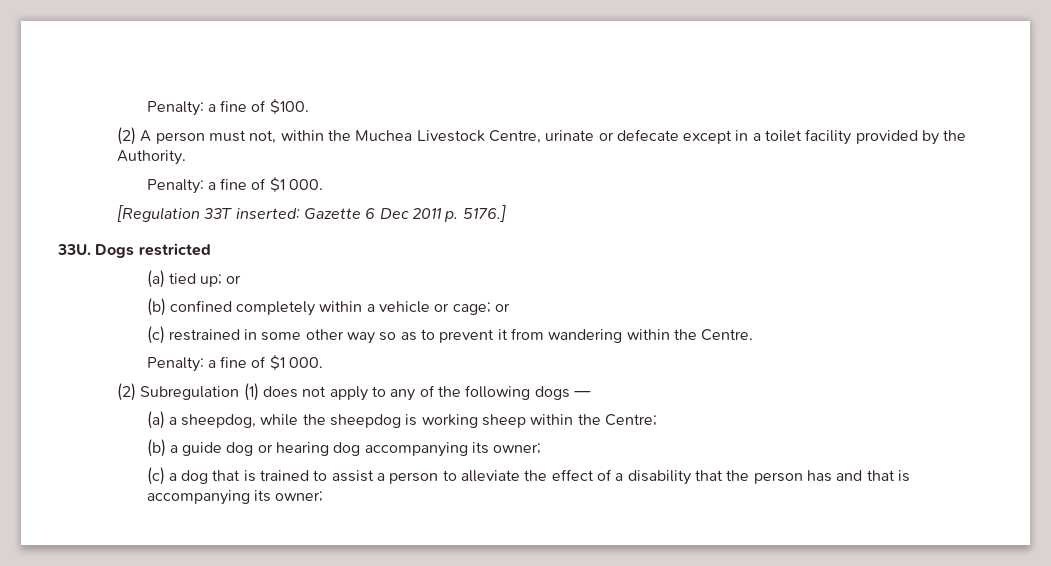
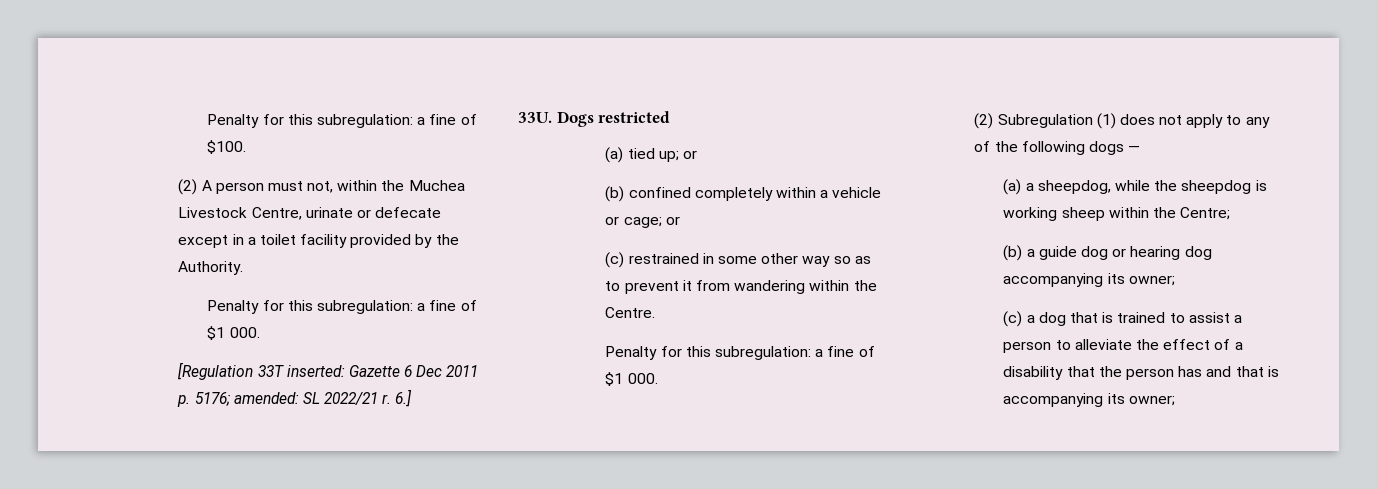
- Penalty: a fine of $100.
+ Penalty for this subregulation: a fine of $100.
  (2) A person must not, within the Muchea Livestock Centre, urinate or defecate except in a toilet facility provided by the Authority.
- Penalty: a fine of $1 000.
+ Penalty for this subregulation: a fine of $1 000.
- [Regulation 33T inserted: Gazette 6 Dec 2011 p. 5176.]
+ [Regulation 33T inserted: Gazette 6 Dec 2011 p. 5176; amended: SL 2022/21 r. 6.]
  (c) restrained in some other way so as to prevent it from wandering within the Centre.
- Penalty: a fine of $1 000.
+ Penalty for this subregulation: a fine of $1 000.

